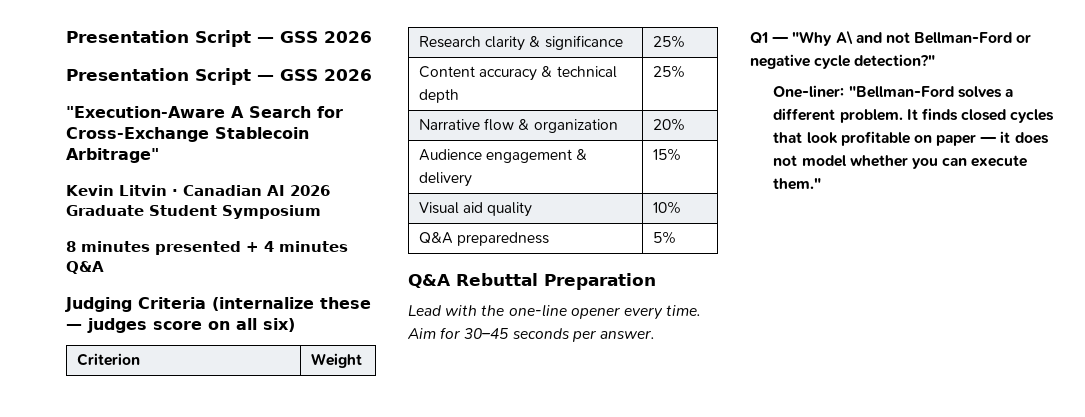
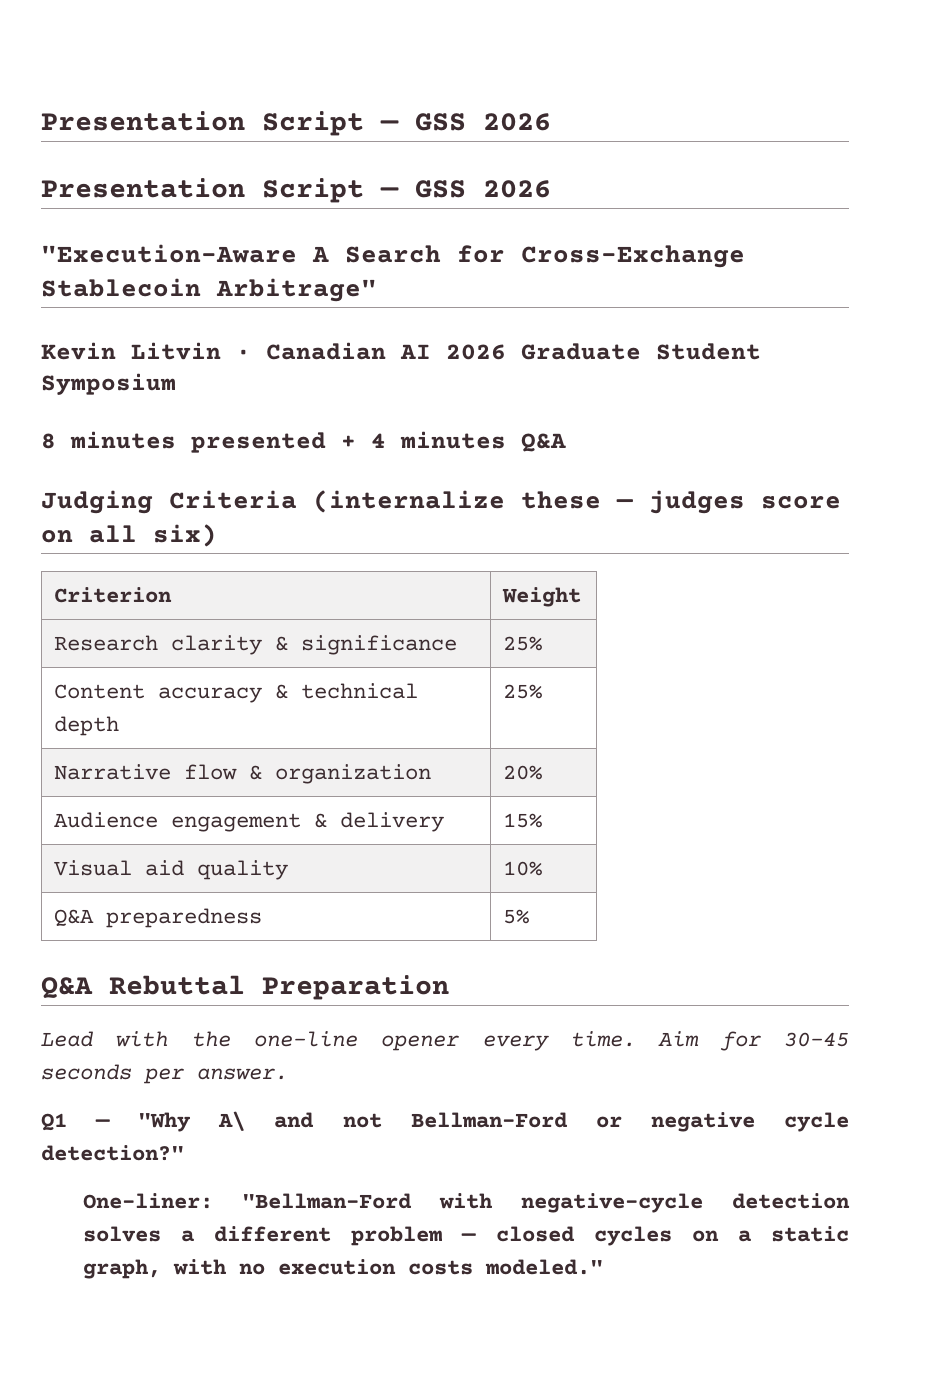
- One-liner: "Bellman-Ford solves a different problem. It finds closed cycles that look profitable on paper — it does not model whether you can execute them."
+ One-liner: "Bellman-Ford with negative-cycle detection solves a different problem — closed cycles on a static graph, with no execution costs modeled."

